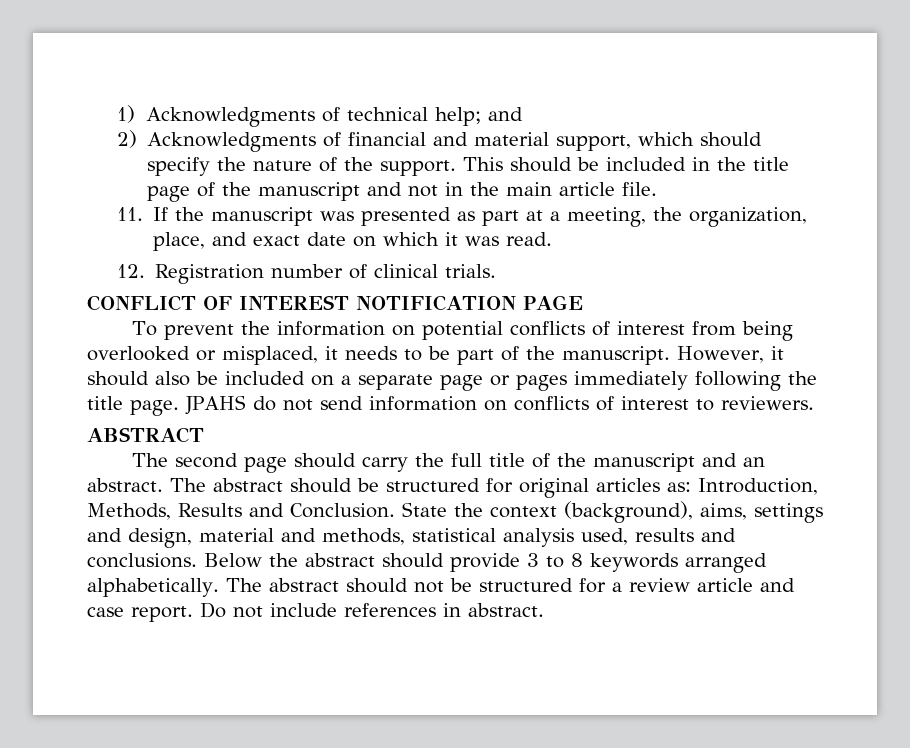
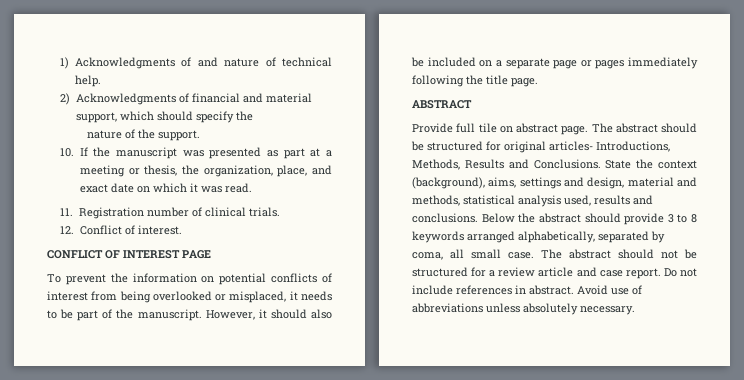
- 1) Acknowledgments of technical help; and
+ 1) Acknowledgments of and nature of technical help.
- 2) Acknowledgments of financial and material support, which should specify the nature of the support. This should be included in the title page of the manuscript and not in the main article file.
- 11. If the manuscript was presented as part at a meeting, the organization, place, and exact date on which it was read.
+ 2) Acknowledgments of financial and material support, which should specify the
+ nature of the support.
+ 10. If the manuscript was presented as part at a meeting or thesis, the organization, place, and exact date on which it was read.
- 12. Registration number of clinical trials.
+ 11. Registration number of clinical trials.
+ 12. Conflict of interest.
- CONFLICT OF INTEREST NOTIFICATION PAGE
+ CONFLICT OF INTEREST PAGE
- However, it should also be included on a separate page or pages immediately following the title page. JPAHS do not send information on conflicts of interest to reviewers.
+ However, it should also be included on a separate page or pages immediately following the title page.
  ABSTRACT
- The second page should carry the full title of the manuscript and an abstract.
+ Provide full tile on abstract page.
- The abstract should be structured for original articles as: Introduction, Methods, Results and Conclusion.
+ The abstract should be structured for original articles- Introductions, Methods, Results and Conclusions.
- Below the abstract should provide 3 to 8 keywords arranged alphabetically.
+ Below the abstract should provide 3 to 8 keywords arranged alphabetically, separated by coma, all small case.
+ Avoid use of abbreviations unless absolutely necessary.

